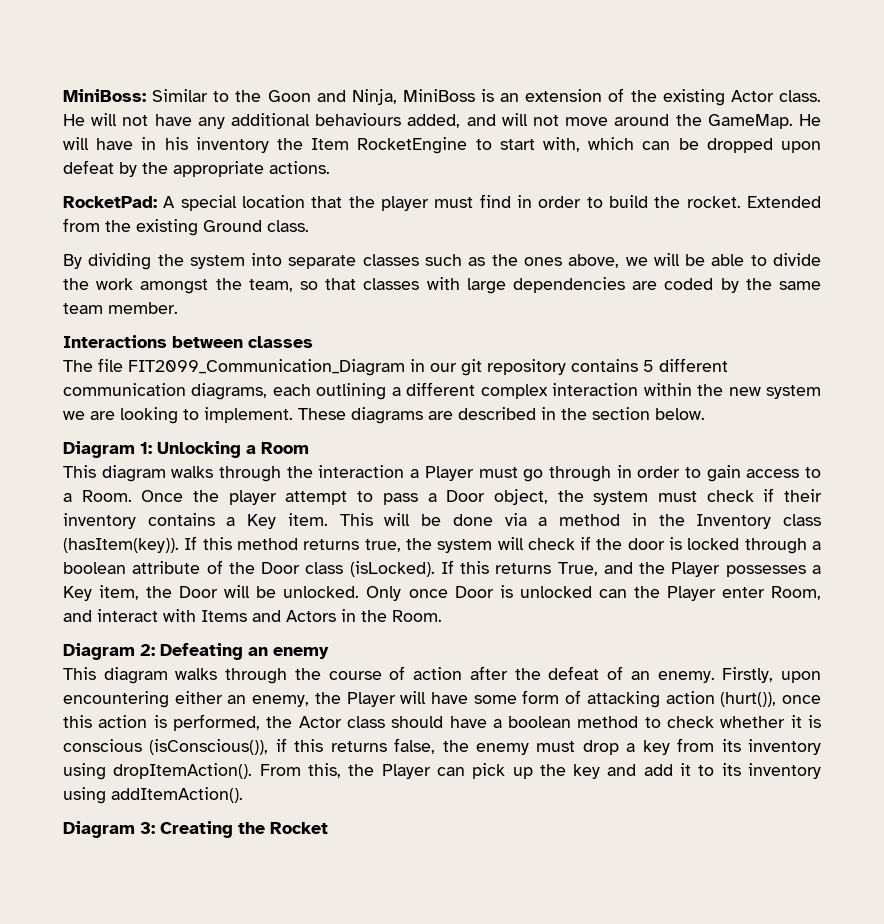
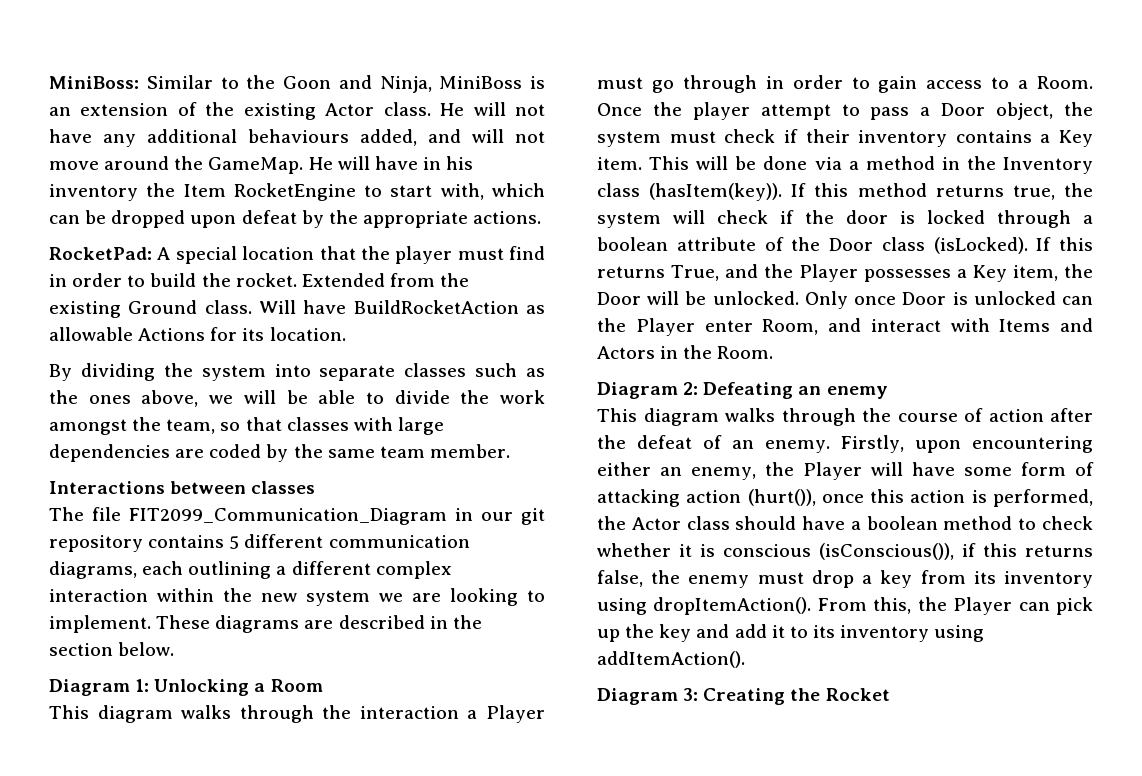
+ Will have BuildRocketAction as allowable Actions for its location.

